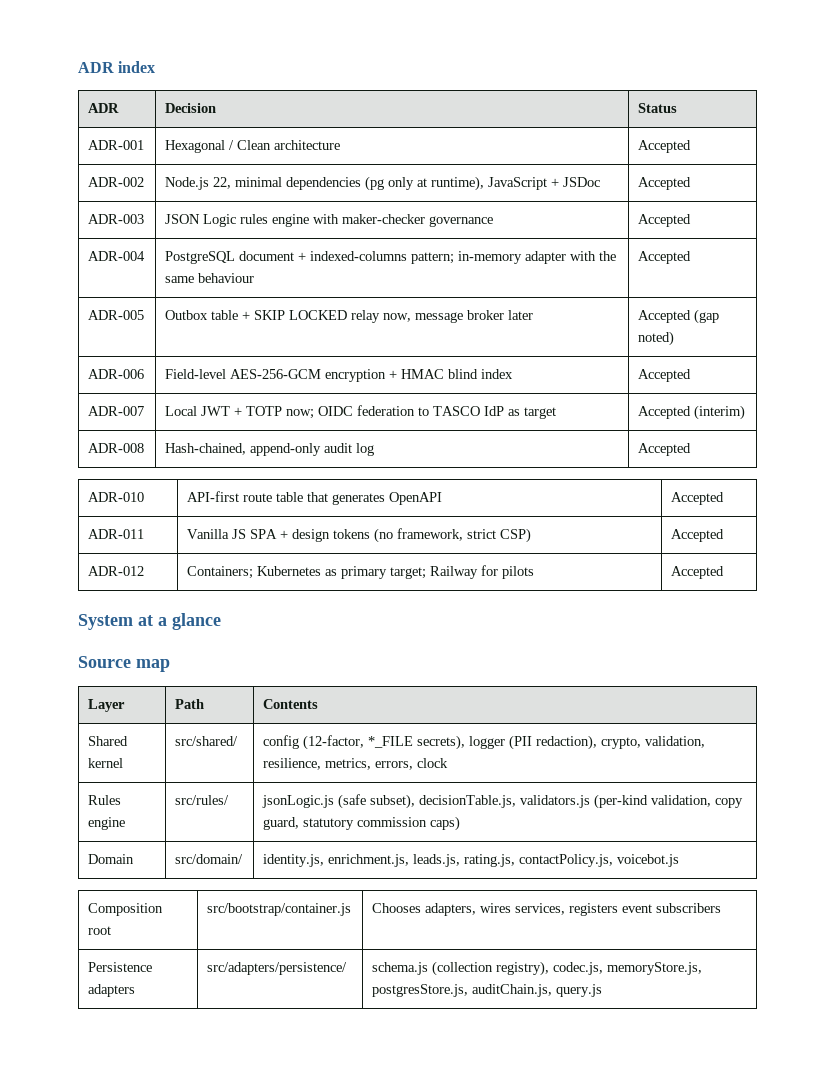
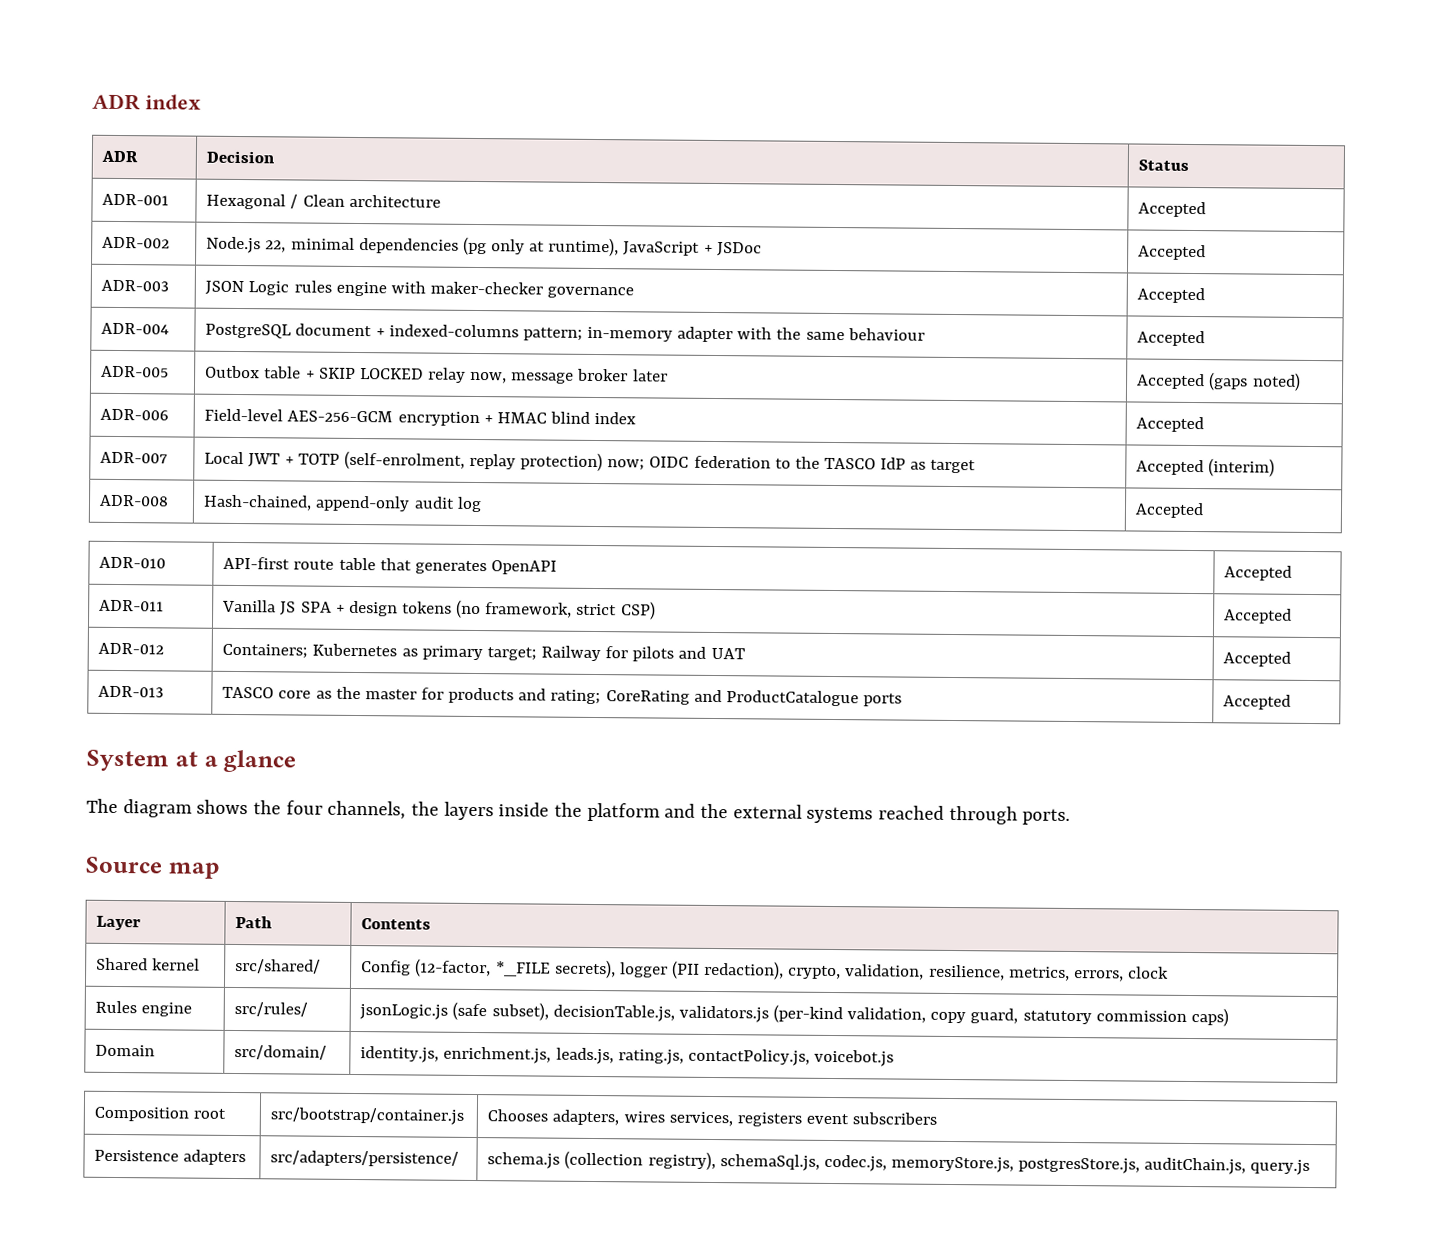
- ADR-005 | Outbox table + SKIP LOCKED relay now, message broker later | Accepted (gap noted)
+ ADR-005 | Outbox table + SKIP LOCKED relay now, message broker later | Accepted (gaps noted)
- ADR-007 | Local JWT + TOTP now; OIDC federation to TASCO IdP as target | Accepted (interim)
+ ADR-007 | Local JWT + TOTP (self-enrolment, replay protection) now; OIDC federation to the TASCO IdP as target | Accepted (interim)
- ADR-012 | Containers; Kubernetes as primary target; Railway for pilots | Accepted
+ ADR-012 | Containers; Kubernetes as primary target; Railway for pilots and UAT | Accepted
+ ADR-013 | TASCO core as the master for products and rating; CoreRating and ProductCatalogue ports | Accepted
+ The diagram shows the four channels, the layers inside the platform and the external systems reached through ports.
- Shared kernel | src/shared/ | config (12-factor, *_FILE secrets), logger (PII redaction), crypto, validation, resilience, metrics, errors, clock
+ Shared kernel | src/shared/ | Config (12-factor, *_FILE secrets), logger (PII redaction), crypto, validation, resilience, metrics, errors, clock
- Persistence adapters | src/adapters/persistence/ | schema.js (collection registry), codec.js, memoryStore.js, postgresStore.js, auditChain.js, query.js
+ Persistence adapters | src/adapters/persistence/ | schema.js (collection registry), schemaSql.js, codec.js, memoryStore.js, postgresStore.js, auditChain.js, query.js

